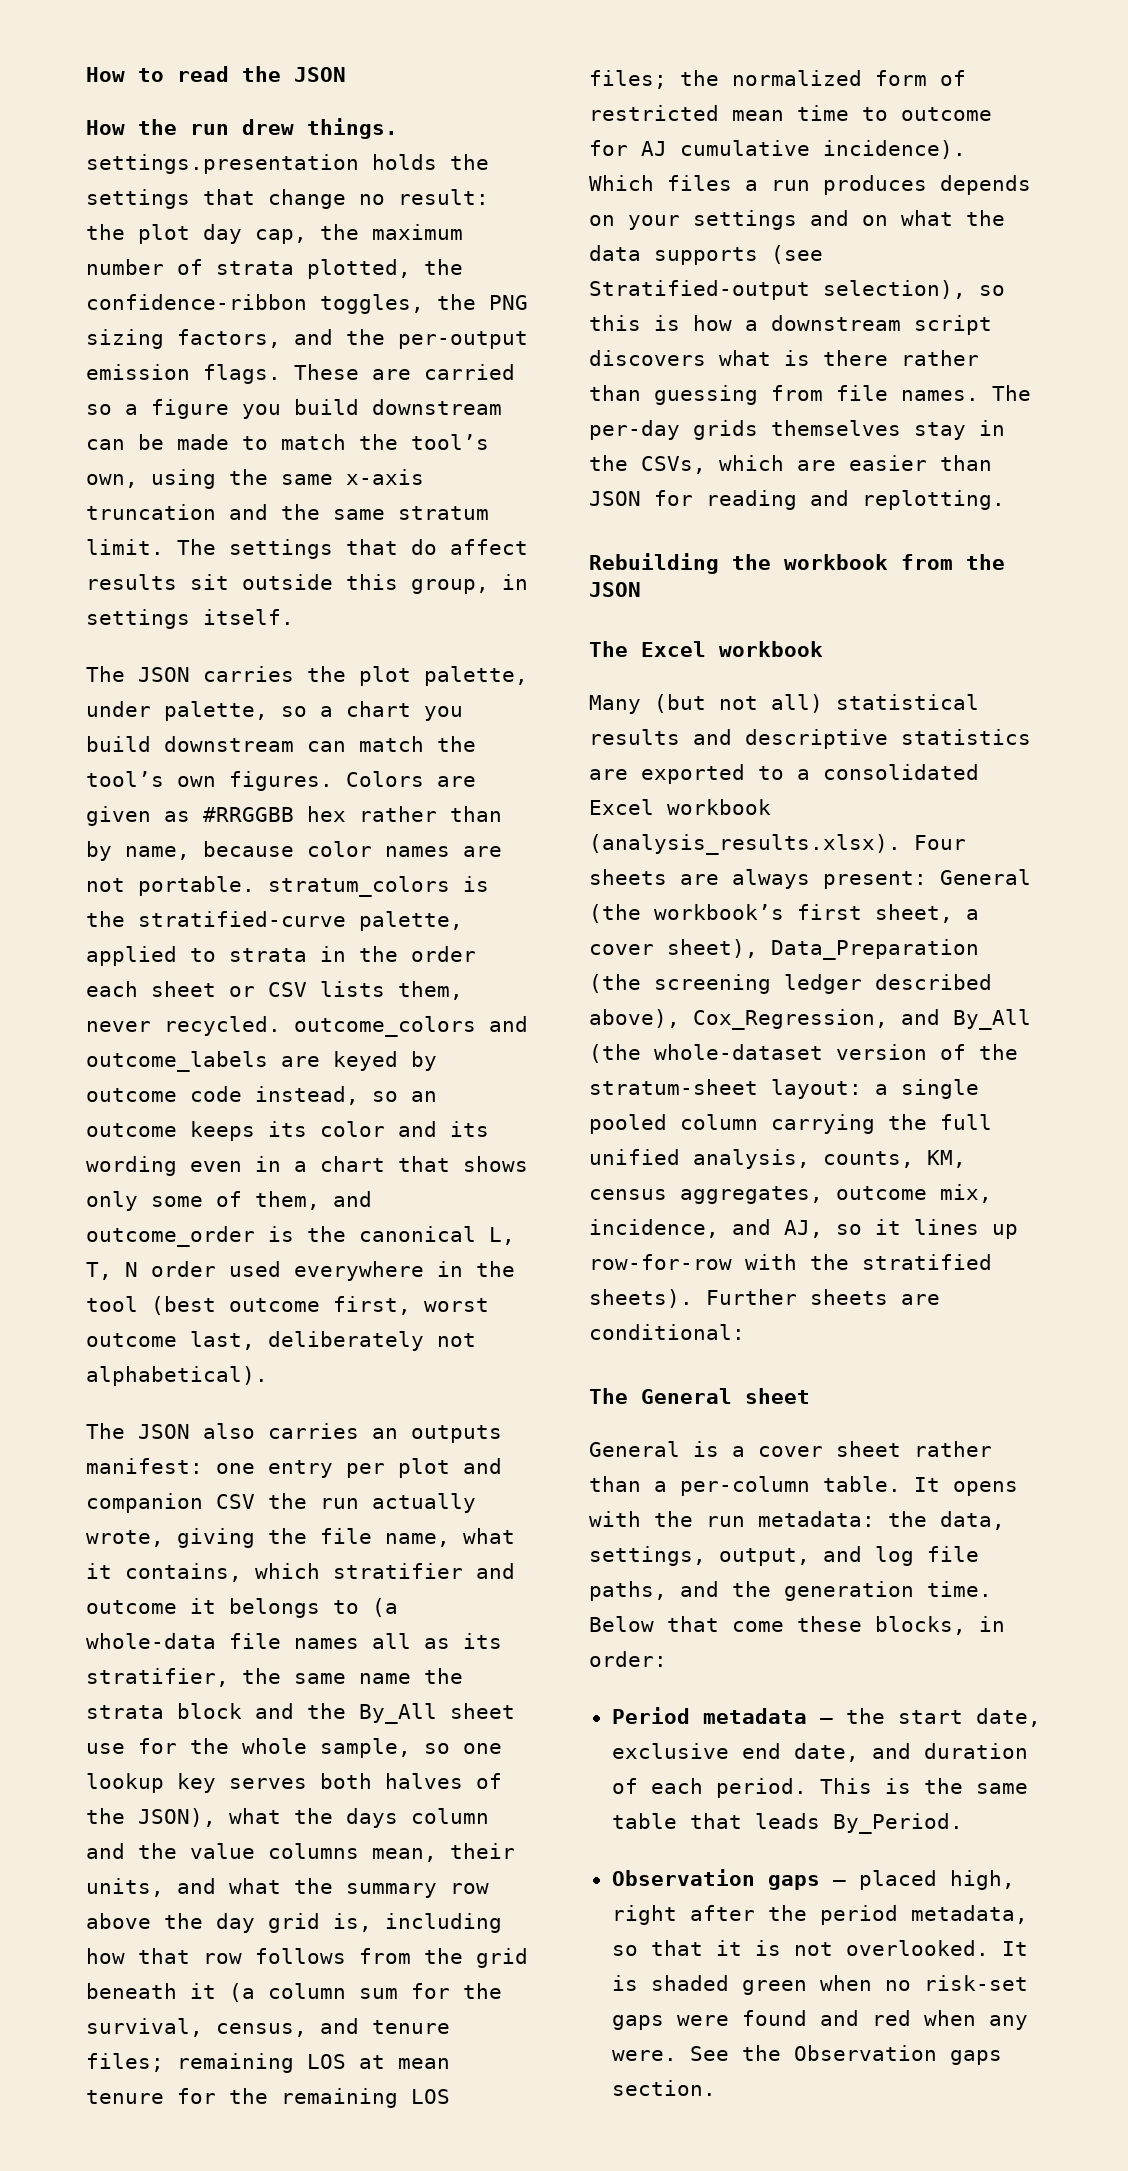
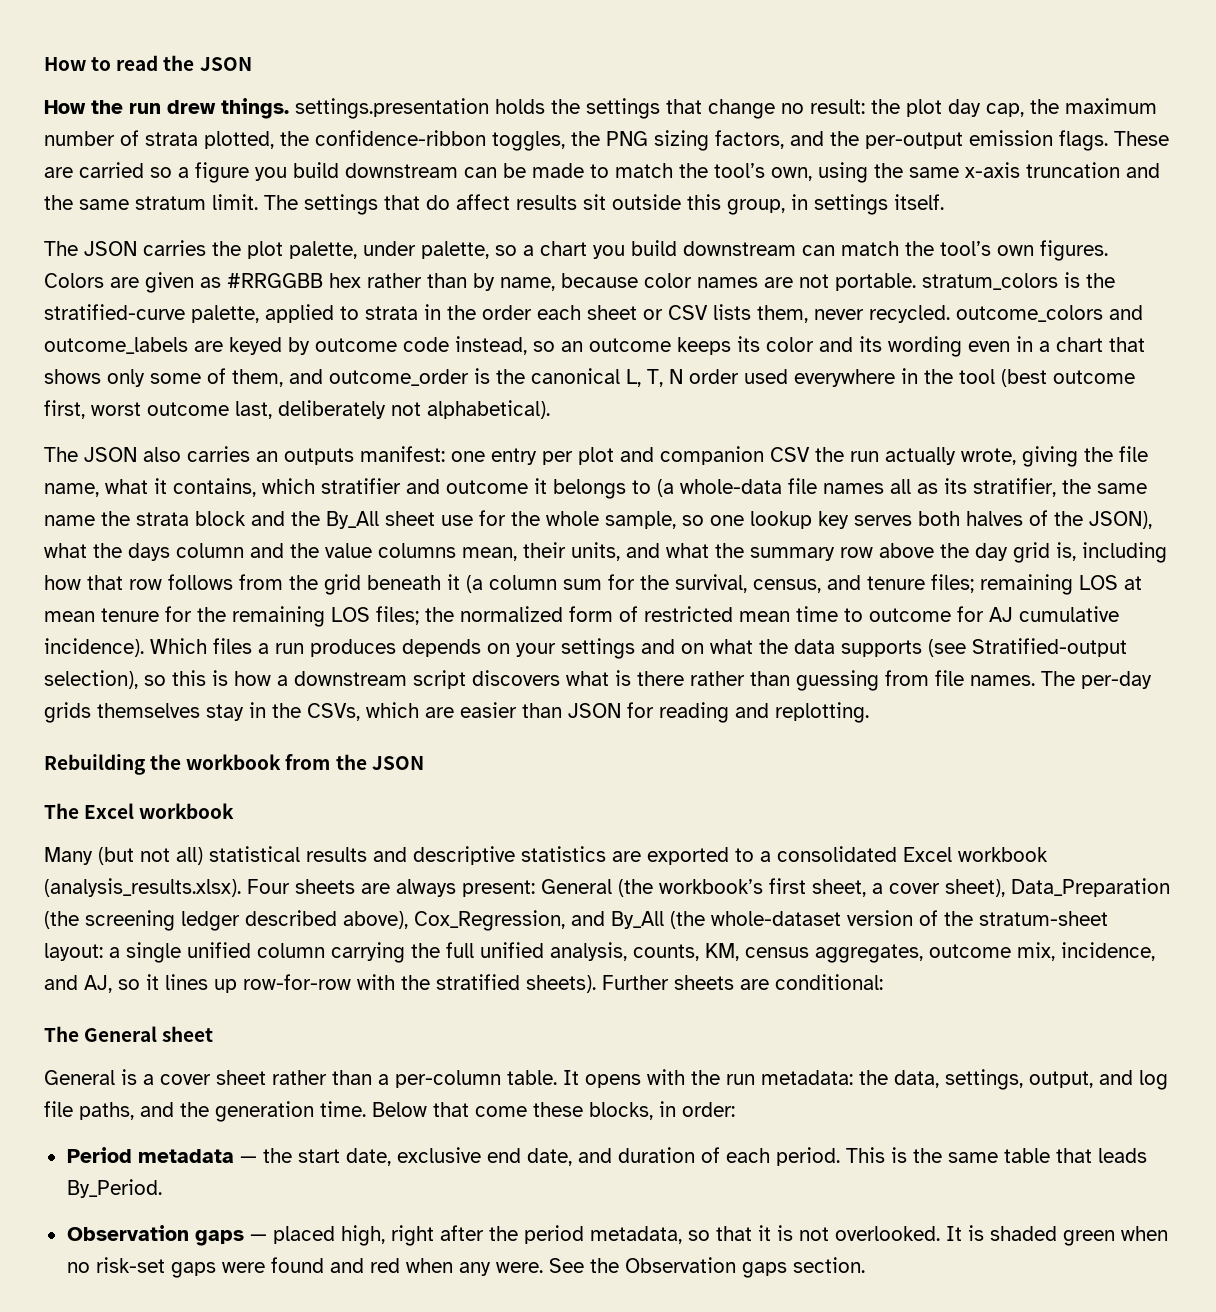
- a single pooled column carrying the full unified analysis, counts, KM, census aggregates, outcome mix, incidence, and AJ, so it lines up row-for-row with the stratified sheets).
+ a single unified column carrying the full unified analysis, counts, KM, census aggregates, outcome mix, incidence, and AJ, so it lines up row-for-row with the stratified sheets).

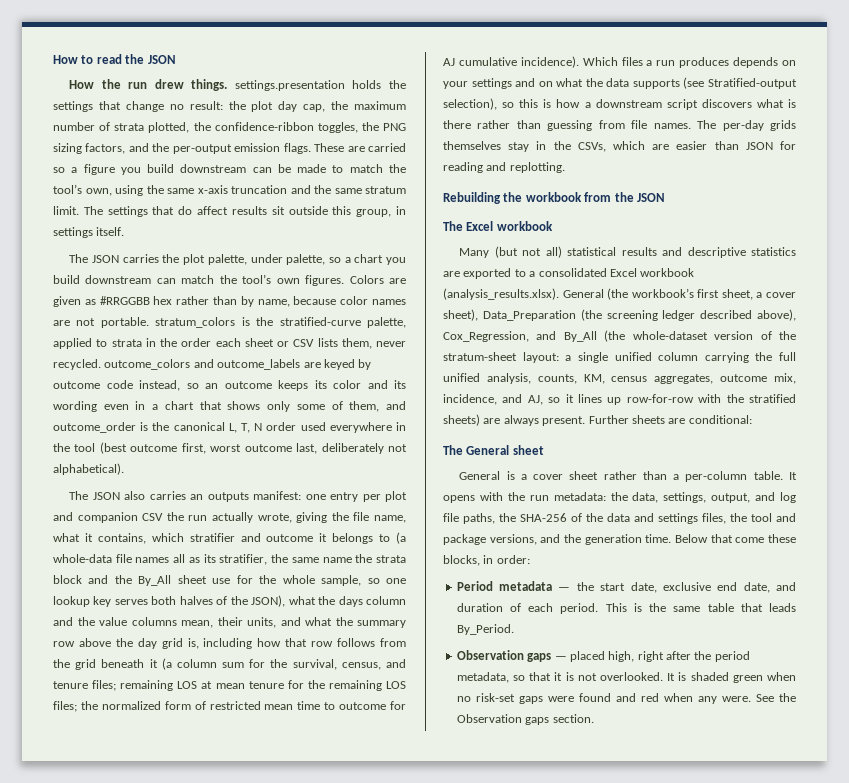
- Many (but not all) statistical results and descriptive statistics are exported to a consolidated Excel workbook (analysis_results.xlsx). Four sheets are always present: General (the workbook’s first sheet, a cover sheet), Data_Preparation (the screening ledger described above), Cox_Regression, and By_All (the whole-dataset version of the stratum-sheet layout:
+ Many (but not all) statistical results and descriptive statistics are exported to a consolidated Excel workbook (analysis_results.xlsx). General (the workbook’s first sheet, a cover sheet), Data_Preparation (the screening ledger described above), Cox_Regression, and By_All (the whole-dataset version of the stratum-sheet layout:
- a single unified column carrying the full unified analysis, counts, KM, census aggregates, outcome mix, incidence, and AJ, so it lines up row-for-row with the stratified sheets).
+ a single unified column carrying the full unified analysis, counts, KM, census aggregates, outcome mix, incidence, and AJ, so it lines up row-for-row with the stratified sheets) are always present.
- It opens with the run metadata: the data, settings, output, and log file paths, and the generation time.
+ It opens with the run metadata: the data, settings, output, and log file paths, the SHA-256 of the data and settings files, the tool and package versions, and the generation time.

